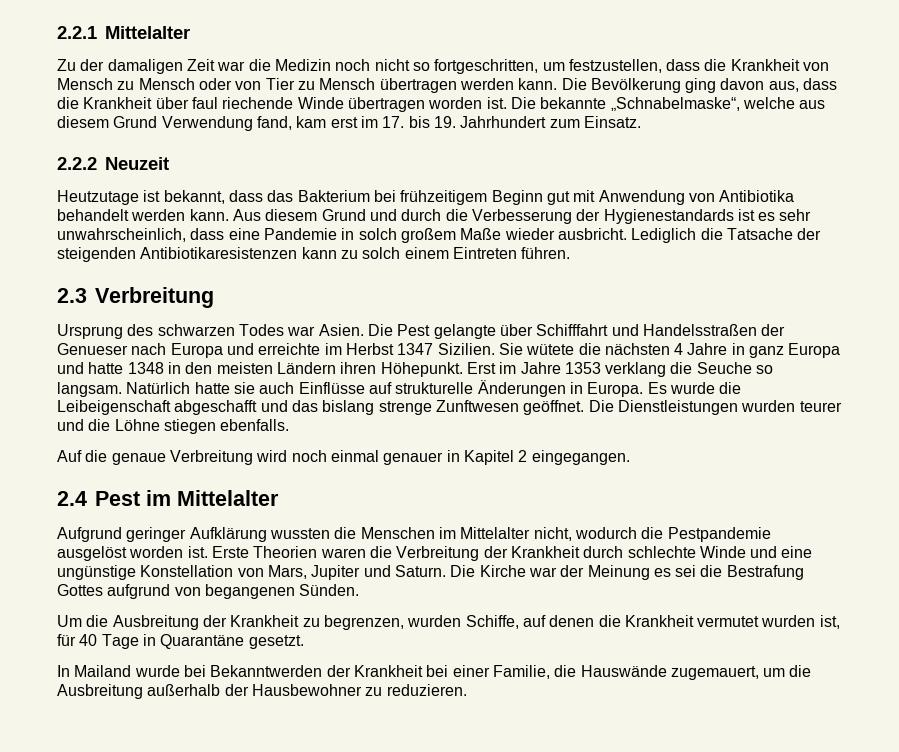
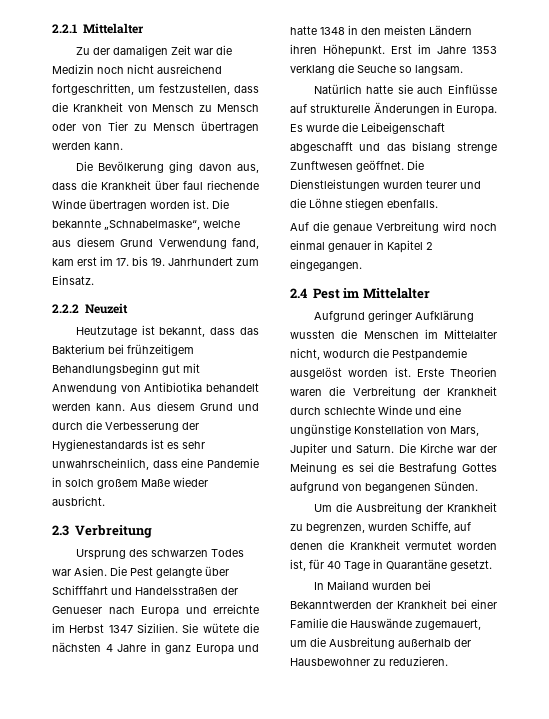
- Zu der damaligen Zeit war die Medizin noch nicht so fortgeschritten, um festzustellen, dass die Krankheit von Mensch zu Mensch oder von Tier zu Mensch übertragen werden kann. Die Bevölkerung ging davon aus, dass die Krankheit über faul riechende Winde übertragen worden ist.
+ Zu der damaligen Zeit war die Medizin noch nicht ausreichend fortgeschritten, um festzustellen, dass die Krankheit von Mensch zu Mensch oder von Tier zu Mensch übertragen werden kann.
+ Die Bevölkerung ging davon aus, dass die Krankheit über faul riechende Winde übertragen worden ist.
- Heutzutage ist bekannt, dass das Bakterium bei frühzeitigem Beginn gut mit Anwendung von Antibiotika behandelt werden kann.
+ Heutzutage ist bekannt, dass das Bakterium bei frühzeitigem Behandlungsbeginn gut mit Anwendung von Antibiotika behandelt werden kann.
- Lediglich die Tatsache der steigenden Antibiotikaresistenzen kann zu solch einem Eintreten führen.
- Erst im Jahre 1353 verklang die Seuche so langsam. Natürlich hatte sie auch Einflüsse auf strukturelle Änderungen in Europa.
+ Erst im Jahre 1353 verklang die Seuche so langsam.
+ Natürlich hatte sie auch Einflüsse auf strukturelle Änderungen in Europa.
- Um die Ausbreitung der Krankheit zu begrenzen, wurden Schiffe, auf denen die Krankheit vermutet wurden ist, für 40 Tage in Quarantäne gesetzt.
+ Um die Ausbreitung der Krankheit zu begrenzen, wurden Schiffe, auf denen die Krankheit vermutet worden ist, für 40 Tage in Quarantäne gesetzt.
- In Mailand wurde bei Bekanntwerden der Krankheit bei einer Familie, die Hauswände zugemauert, um die Ausbreitung außerhalb der Hausbewohner zu reduzieren.
+ In Mailand wurden bei Bekanntwerden der Krankheit bei einer Familie die Hauswände zugemauert, um die Ausbreitung außerhalb der Hausbewohner zu reduzieren.

